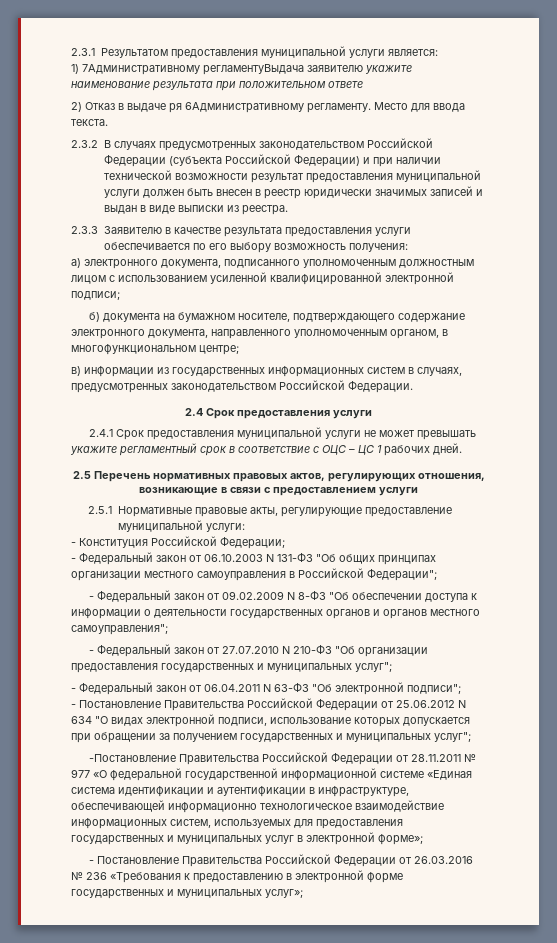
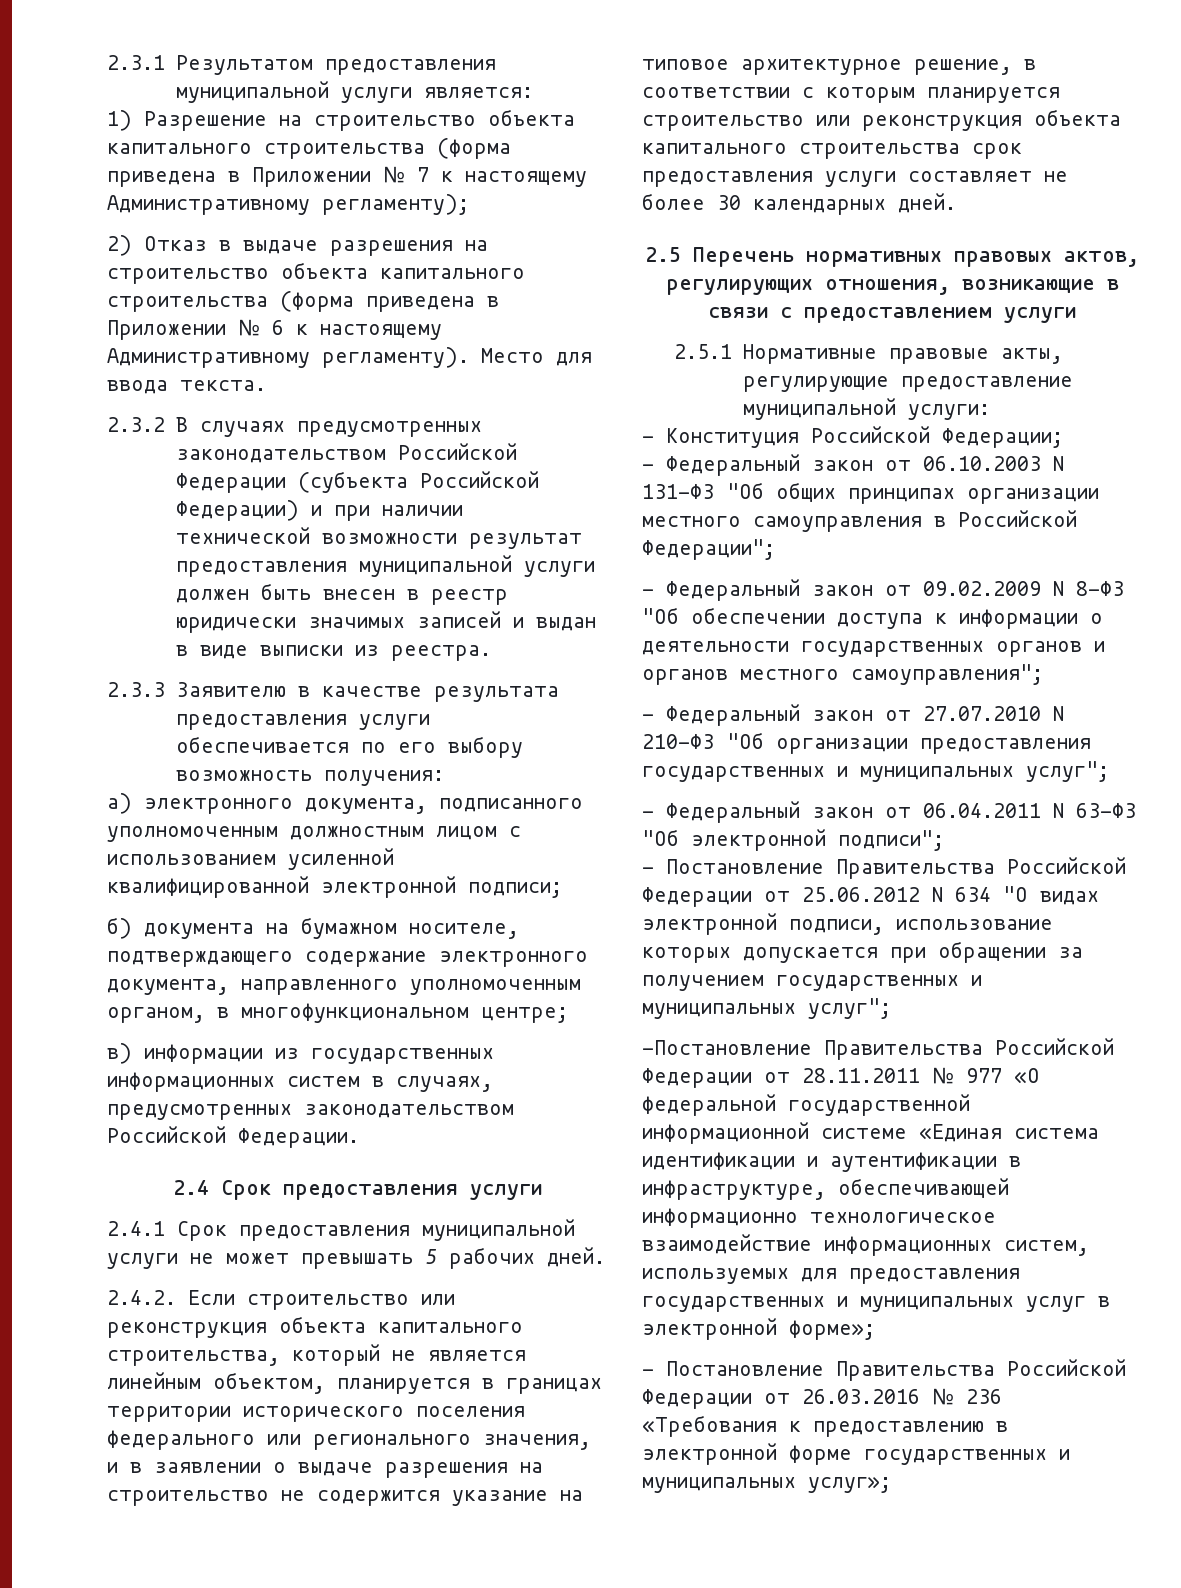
- 1) 7Административному регламентуВыдача заявителю укажите наименование результата при положительном ответе
- 2) Отказ в выдаче ря 6Административному регламенту.
+ 1) Разрешение на строительство объекта капитального строительства (форма приведена в Приложении № 7 к настоящему Административному регламенту);
+ 2) Отказ в выдаче разрешения на строительство объекта капитального строительства (форма приведена в Приложении № 6 к настоящему Административному регламенту).
- 2.4.1 Срок предоставления муниципальной услуги не может превышать укажите регламентный срок в соответствие с ОЦС – ЦС 1 рабочих дней.
+ 2.4.1 Срок предоставления муниципальной услуги не может превышать 5 рабочих дней.
+ 2.4.2. Если строительство или реконструкция объекта капитального строительства, который не является линейным объектом, планируется в границах территории исторического поселения федерального или регионального значения, и в заявлении о выдаче разрешения на строительство не содержится указание на типовое архитектурное решение, в соответствии с которым планируется строительство или реконструкция объекта капитального строительства срок предоставления услуги составляет не более 30 календарных дней.

